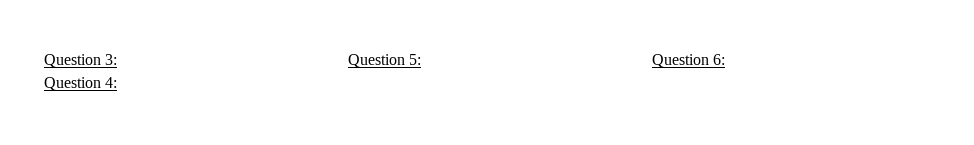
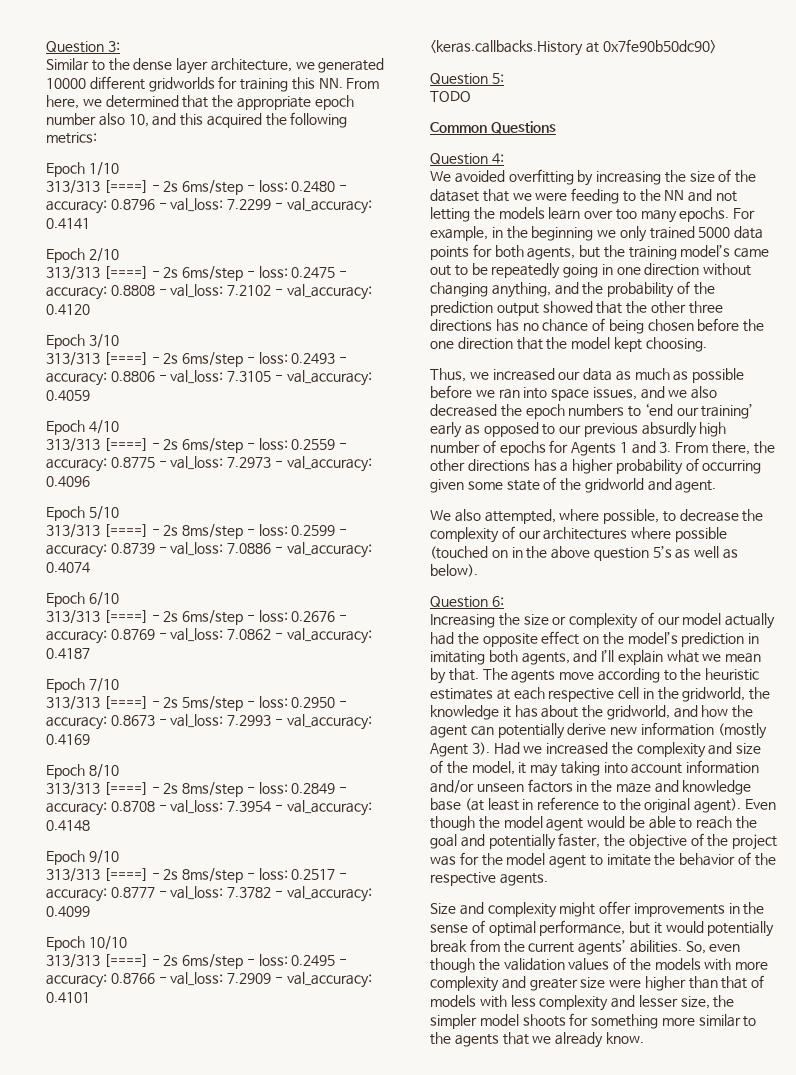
+ Similar to the dense layer architecture, we generated 10000 different gridworlds for training this NN. From here, we determined that the appropriate epoch number also 10, and this acquired the following metrics:
+ Epoch 1/10
+ 313/313 [====] - 2s 6ms/step - loss: 0.2480 - accuracy: 0.8796 - val_loss: 7.2299 - val_accuracy: 0.4141
+ Epoch 2/10
+ 313/313 [====] - 2s 6ms/step - loss: 0.2475 - accuracy: 0.8808 - val_loss: 7.2102 - val_accuracy: 0.4120
+ Epoch 3/10
+ 313/313 [====] - 2s 6ms/step - loss: 0.2493 - accuracy: 0.8806 - val_loss: 7.3105 - val_accuracy: 0.4059
+ Epoch 4/10
+ 313/313 [====] - 2s 6ms/step - loss: 0.2559 - accuracy: 0.8775 - val_loss: 7.2973 - val_accuracy: 0.4096
+ Epoch 5/10
+ 313/313 [====] - 2s 8ms/step - loss: 0.2599 - accuracy: 0.8739 - val_loss: 7.0886 - val_accuracy: 0.4074
+ Epoch 6/10
+ 313/313 [====] - 2s 6ms/step - loss: 0.2676 - accuracy: 0.8769 - val_loss: 7.0862 - val_accuracy: 0.4187
+ Epoch 7/10
+ 313/313 [====] - 2s 5ms/step - loss: 0.2950 - accuracy: 0.8673 - val_loss: 7.2993 - val_accuracy: 0.4169
+ Epoch 8/10
+ 313/313 [====] - 2s 8ms/step - loss: 0.2849 - accuracy: 0.8708 - val_loss: 7.3954 - val_accuracy: 0.4148
+ Epoch 9/10
+ 313/313 [====] - 2s 8ms/step - loss: 0.2517 - accuracy: 0.8777 - val_loss: 7.3782 - val_accuracy: 0.4099
+ Epoch 10/10
+ 313/313 [====] - 2s 6ms/step - loss: 0.2495 - accuracy: 0.8766 - val_loss: 7.2909 - val_accuracy: 0.4101
+ <keras.callbacks.History at 0x7fe90b50dc90>
+ Question 5:
+ TODO
+ Common Questions
  Question 4:
- Question 5:
+ We avoided overfitting by increasing the size of the dataset that we were feeding to the NN and not letting the models learn over too many epochs. For example, in the beginning we only trained 5000 data points for both agents, but the training model’s came out to be repeatedly going in one direction without changing anything, and the probability of the prediction output showed that the other three directions has no chance of being chosen before the one direction that the model kept choosing.
+ Thus, we increased our data as much as possible before we ran into space issues, and we also decreased the epoch numbers to ‘end our training’ early as opposed to our previous absurdly high number of epochs for Agents 1 and 3. From there, the other directions has a higher probability of occurring given some state of the gridworld and agent.
+ We also attempted, where possible, to decrease the complexity of our architectures where possible (touched on in the above question 5’s as well as below).
  Question 6:
+ Increasing the size or complexity of our model actually had the opposite effect on the model’s prediction in imitating both agents, and I’ll explain what we mean by that. The agents move according to the heuristic estimates at each respective cell in the gridworld, the knowledge it has about the gridworld, and how the agent can potentially derive new information (mostly Agent 3). Had we increased the complexity and size of the model, it may taking into account information and/or unseen factors in the maze and knowledge base (at least in reference to the original agent). Even though the model agent would be able to reach the goal and potentially faster, the objective of the project was for the model agent to imitate the behavior of the respective agents.
+ Size and complexity might offer improvements in the sense of optimal performance, but it would potentially break from the current agents’ abilities. So, even though the validation values of the models with more complexity and greater size were higher than that of models with less complexity and lesser size, the simpler model shoots for something more similar to the agents that we already know.

